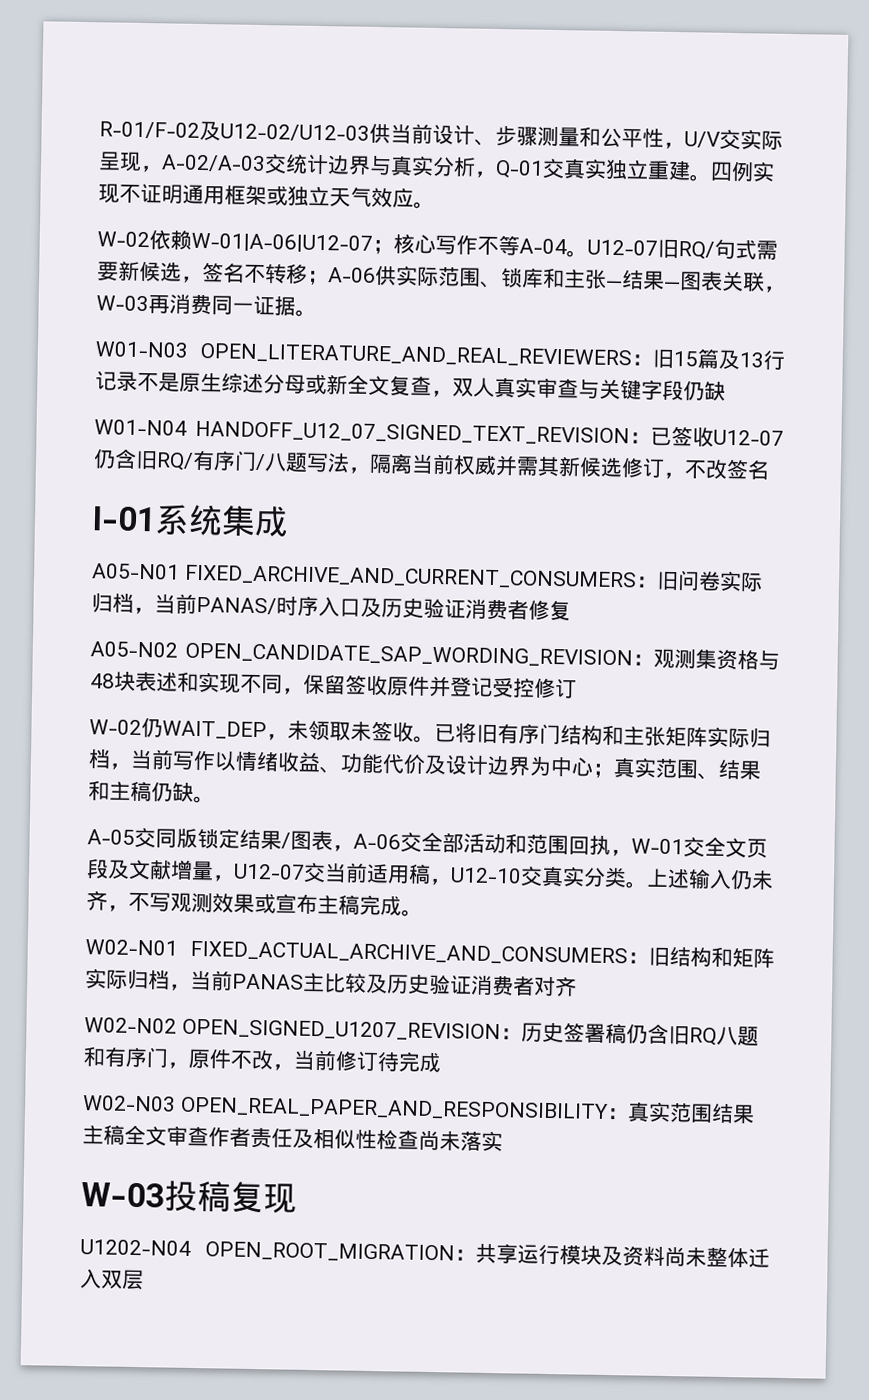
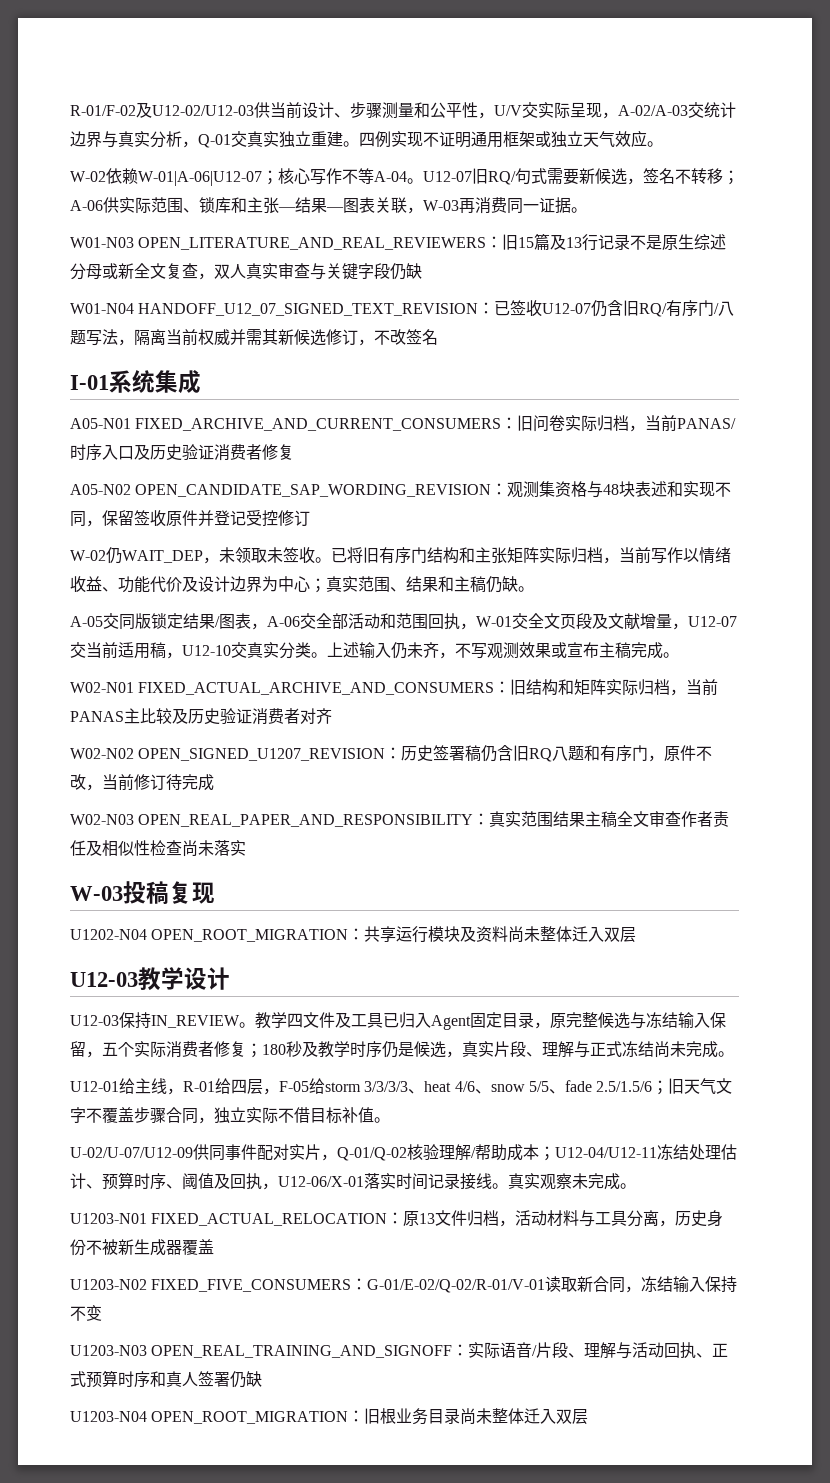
+ U12-03教学设计
+ U12-03保持IN_REVIEW。教学四文件及工具已归入Agent固定目录，原完整候选与冻结输入保留，五个实际消费者修复；180秒及教学时序仍是候选，真实片段、理解与正式冻结尚未完成。
+ U12-01给主线，R-01给四层，F-05给storm 3/3/3/3、heat 4/6、snow 5/5、fade 2.5/1.5/6；旧天气文字不覆盖步骤合同，独立实际不借目标补值。
+ U-02/U-07/U12-09供同事件配对实片，Q-01/Q-02核验理解/帮助成本；U12-04/U12-11冻结处理估计、预算时序、阈值及回执，U12-06/X-01落实时间记录接线。真实观察未完成。
+ U1203-N01 FIXED_ACTUAL_RELOCATION：原13文件归档，活动材料与工具分离，历史身份不被新生成器覆盖
+ U1203-N02 FIXED_FIVE_CONSUMERS：G-01/E-02/Q-02/R-01/V-01读取新合同，冻结输入保持不变
+ U1203-N03 OPEN_REAL_TRAINING_AND_SIGNOFF：实际语音/片段、理解与活动回执、正式预算时序和真人签署仍缺
+ U1203-N04 OPEN_ROOT_MIGRATION：旧根业务目录尚未整体迁入双层

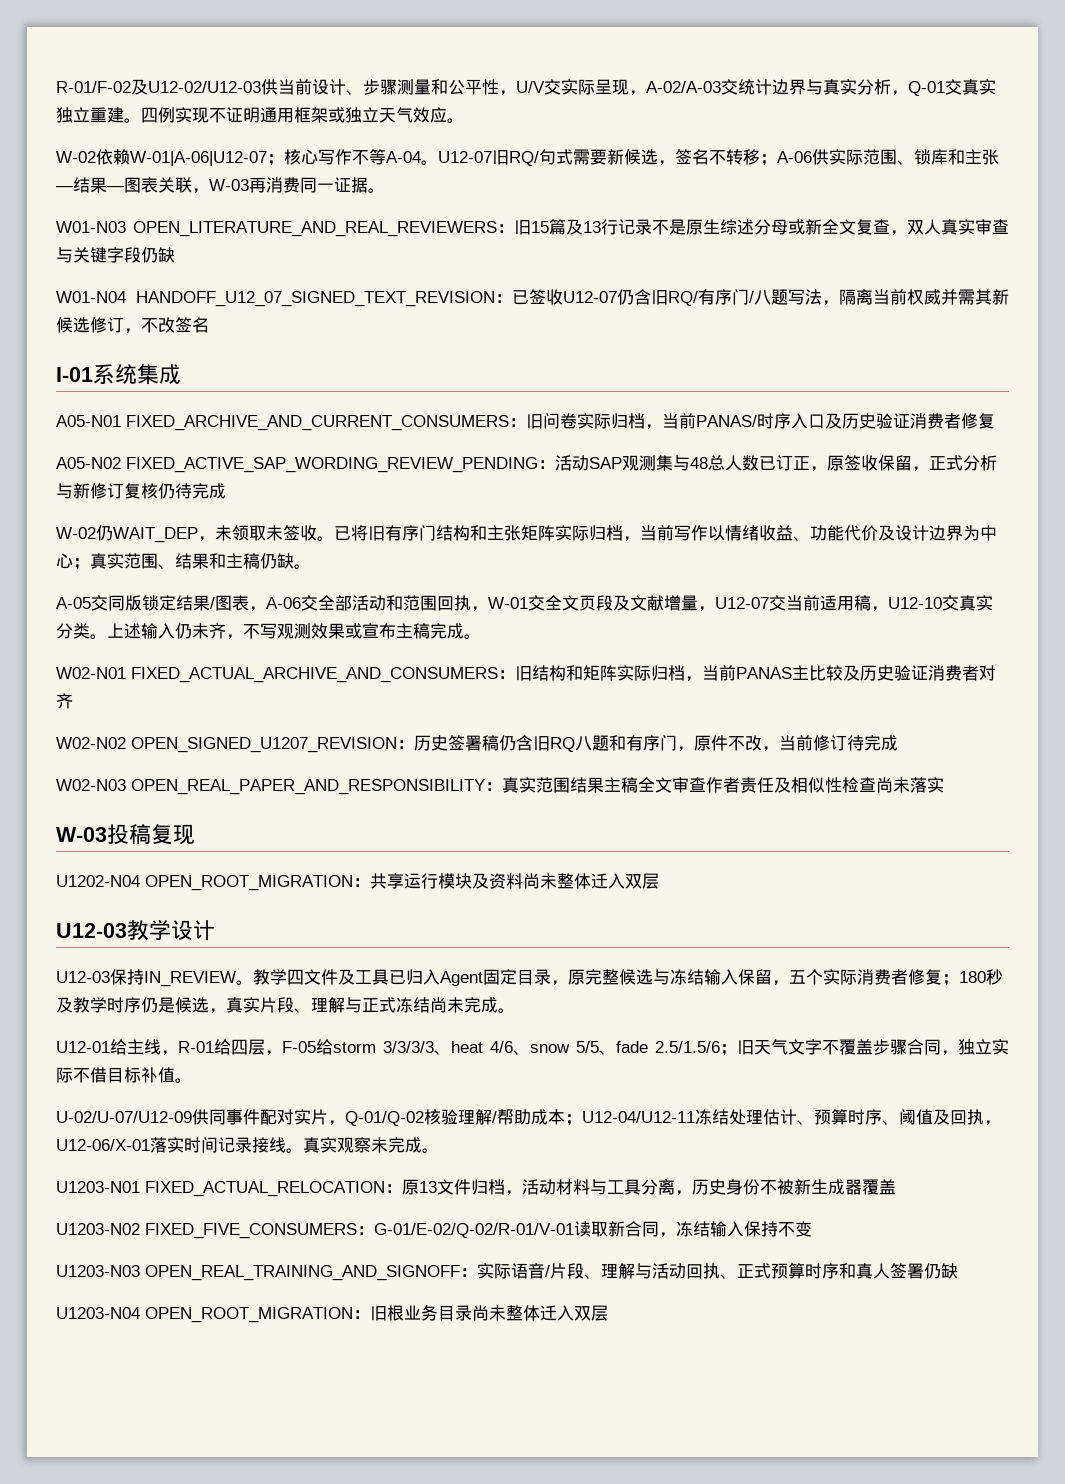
- A05-N02 OPEN_CANDIDATE_SAP_WORDING_REVISION：观测集资格与48块表述和实现不同，保留签收原件并登记受控修订
+ A05-N02 FIXED_ACTIVE_SAP_WORDING_REVIEW_PENDING：活动SAP观测集与48总人数已订正，原签收保留，正式分析与新修订复核仍待完成

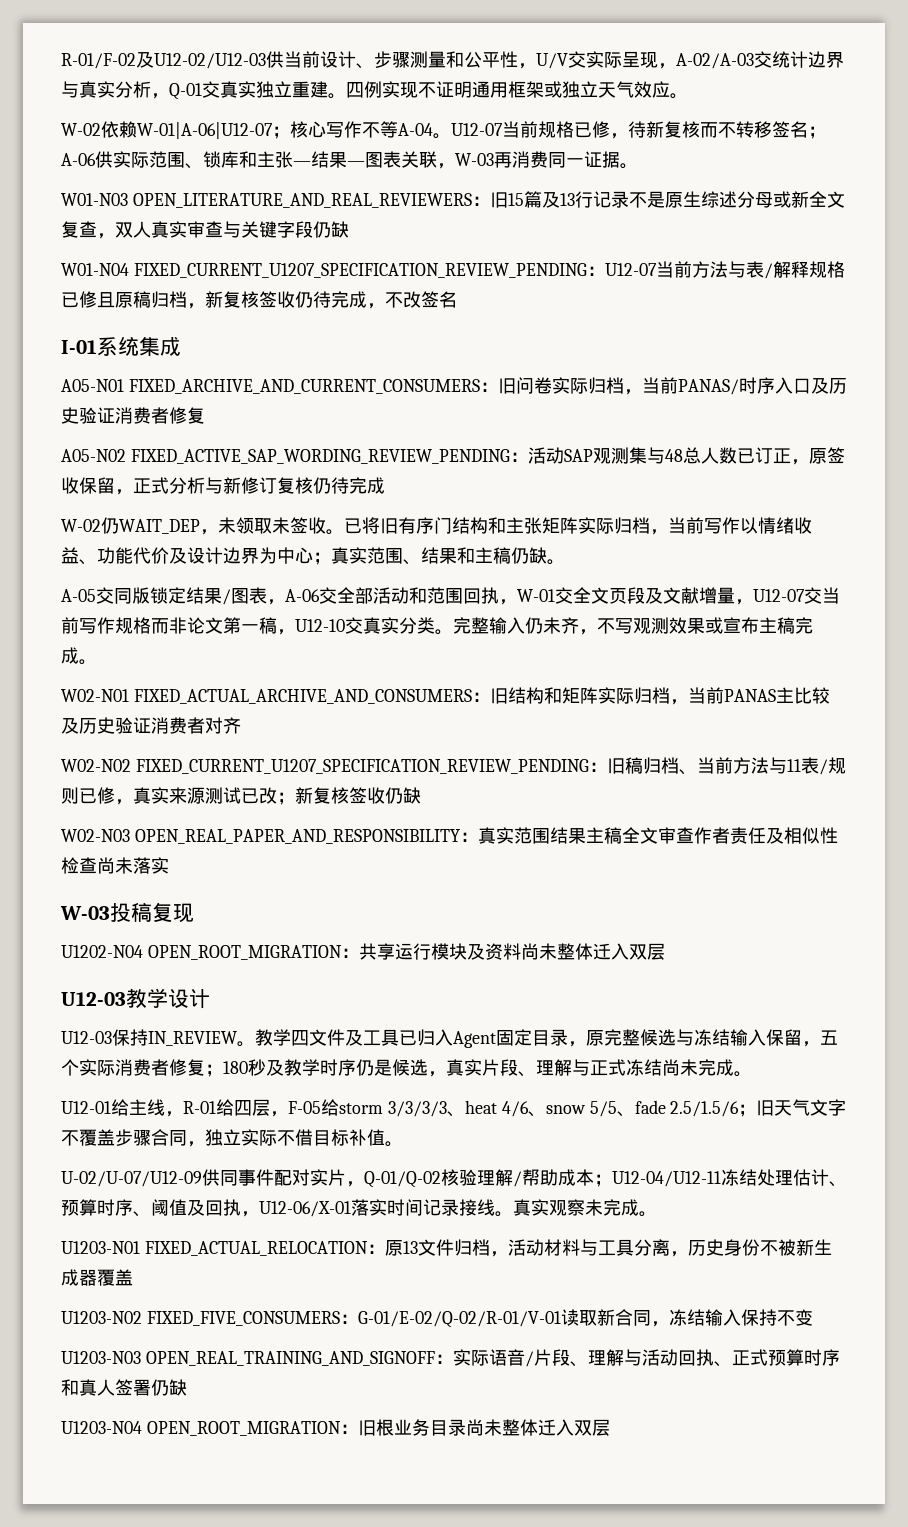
- U12-07旧RQ/句式需要新候选，签名不转移；A-06供实际范围、锁库和主张—结果—图表关联，W-03再消费同一证据。
+ U12-07当前规格已修，待新复核而不转移签名；A-06供实际范围、锁库和主张—结果—图表关联，W-03再消费同一证据。
- W01-N04 HANDOFF_U12_07_SIGNED_TEXT_REVISION：已签收U12-07仍含旧RQ/有序门/八题写法，隔离当前权威并需其新候选修订，不改签名
+ W01-N04 FIXED_CURRENT_U1207_SPECIFICATION_REVIEW_PENDING：U12-07当前方法与表/解释规格已修且原稿归档，新复核签收仍待完成，不改签名
- A-05交同版锁定结果/图表，A-06交全部活动和范围回执，W-01交全文页段及文献增量，U12-07交当前适用稿，U12-10交真实分类。
+ A-05交同版锁定结果/图表，A-06交全部活动和范围回执，W-01交全文页段及文献增量，U12-07交当前写作规格而非论文第一稿，U12-10交真实分类。
- 上述输入仍未齐，不写观测效果或宣布主稿完成。
+ 完整输入仍未齐，不写观测效果或宣布主稿完成。
- W02-N02 OPEN_SIGNED_U1207_REVISION：历史签署稿仍含旧RQ八题和有序门，原件不改，当前修订待完成
+ W02-N02 FIXED_CURRENT_U1207_SPECIFICATION_REVIEW_PENDING：旧稿归档、当前方法与11表/规则已修，真实来源测试已改；新复核签收仍缺

